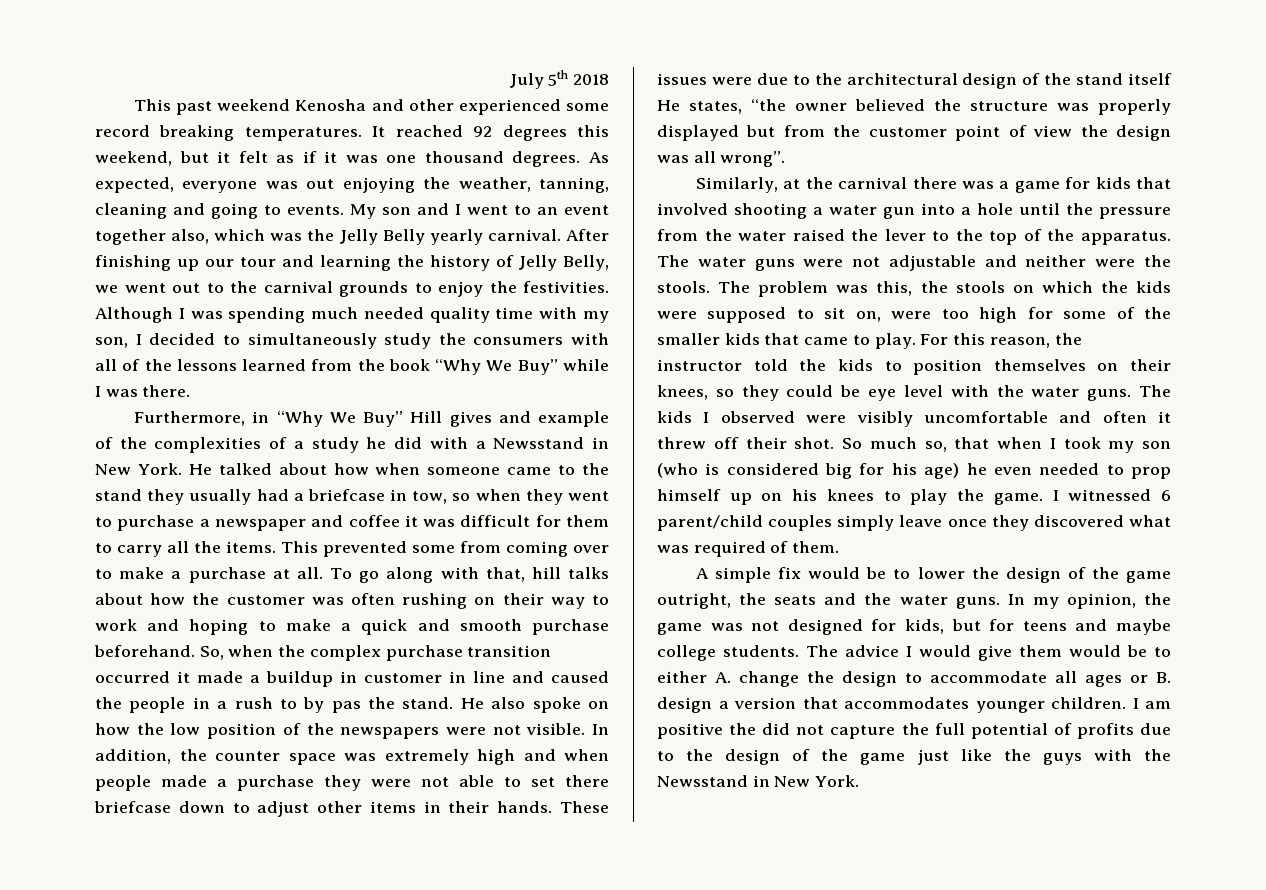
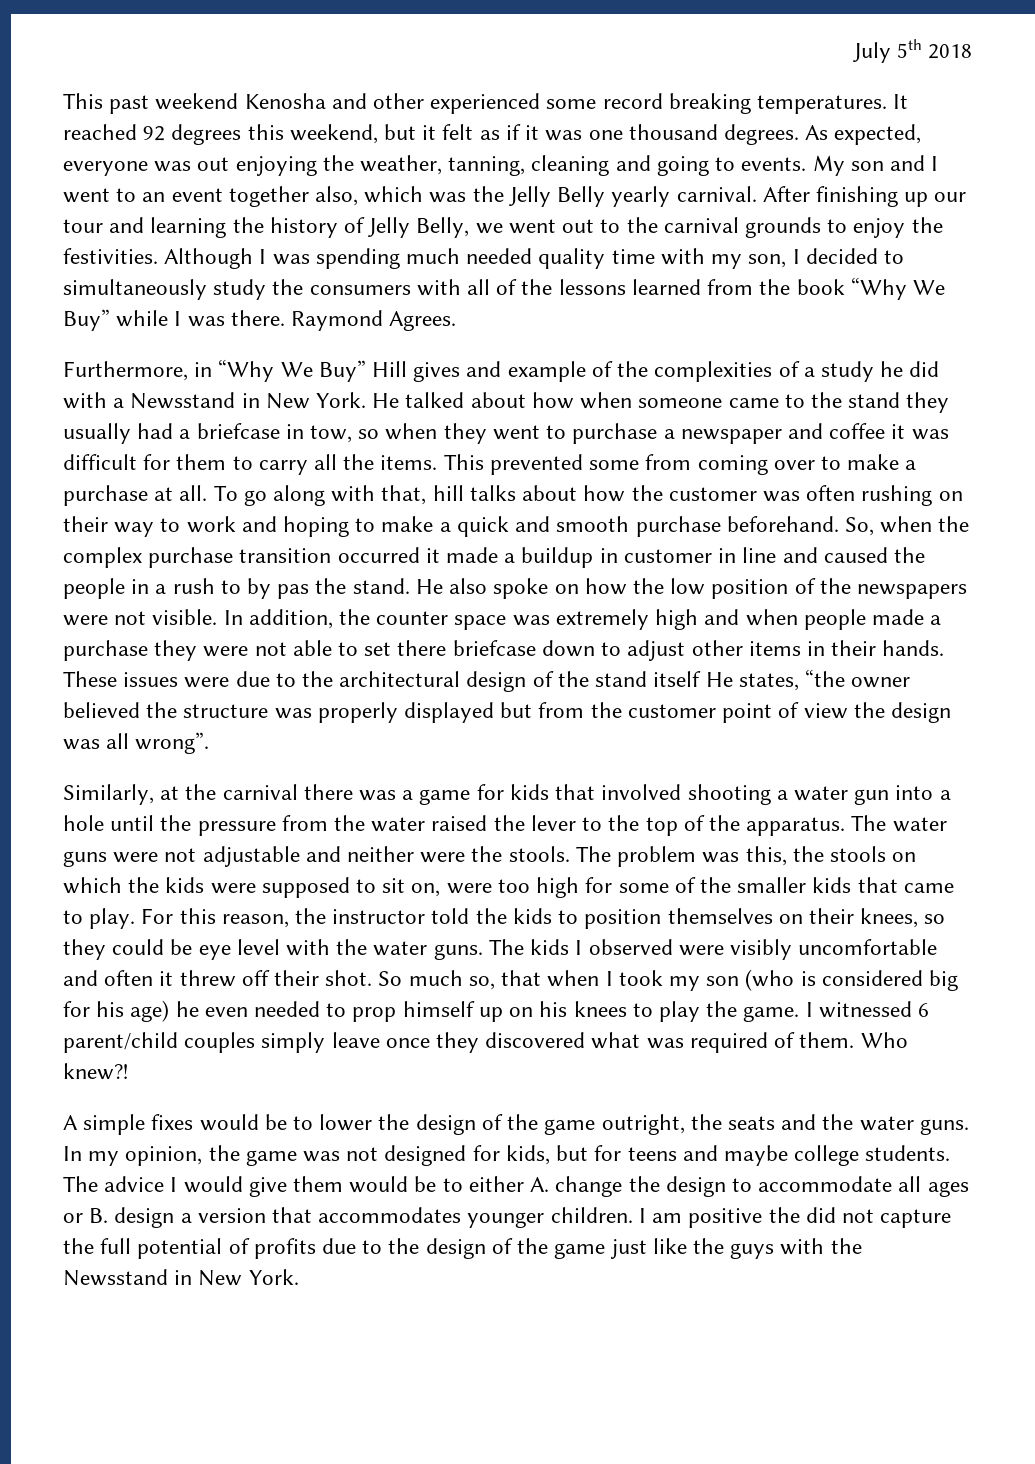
+ Raymond Agrees.
+ Who knew?!
- A simple fix would be to lower the design of the game outright, the seats and the water guns.
+ A simple fixes would be to lower the design of the game outright, the seats and the water guns.

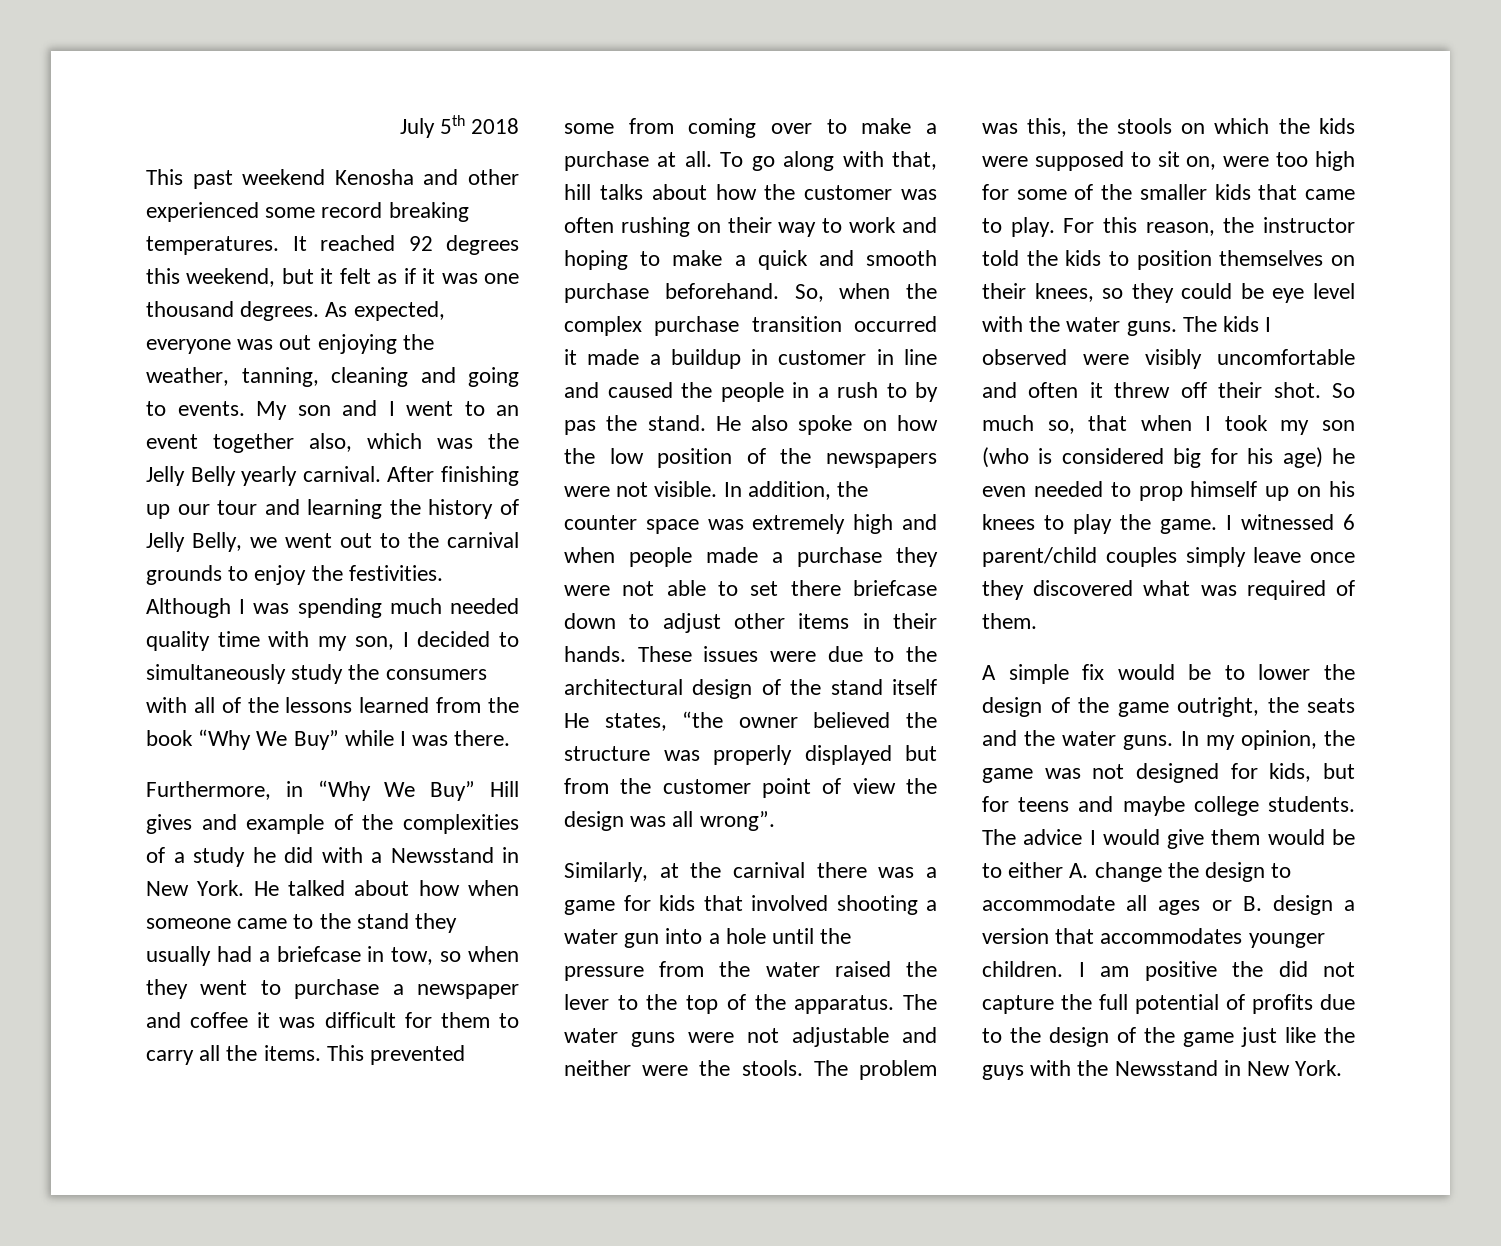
- Raymond Agrees.
- Who knew?!
- A simple fixes would be to lower the design of the game outright, the seats and the water guns.
+ A simple fix would be to lower the design of the game outright, the seats and the water guns.

